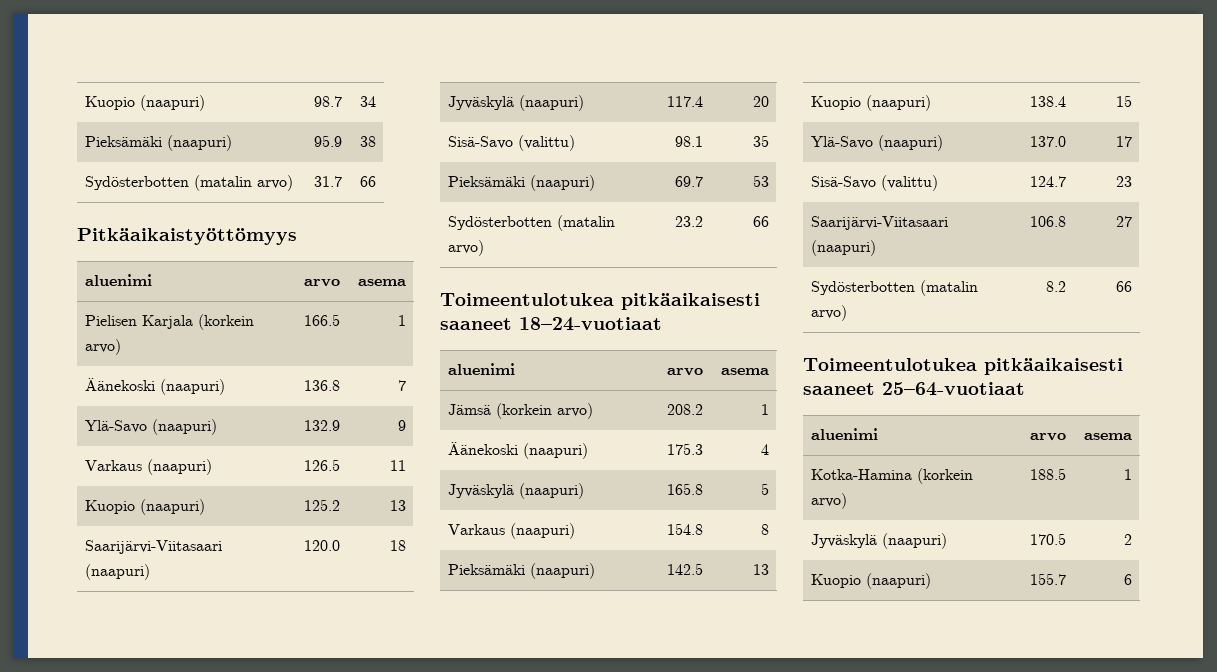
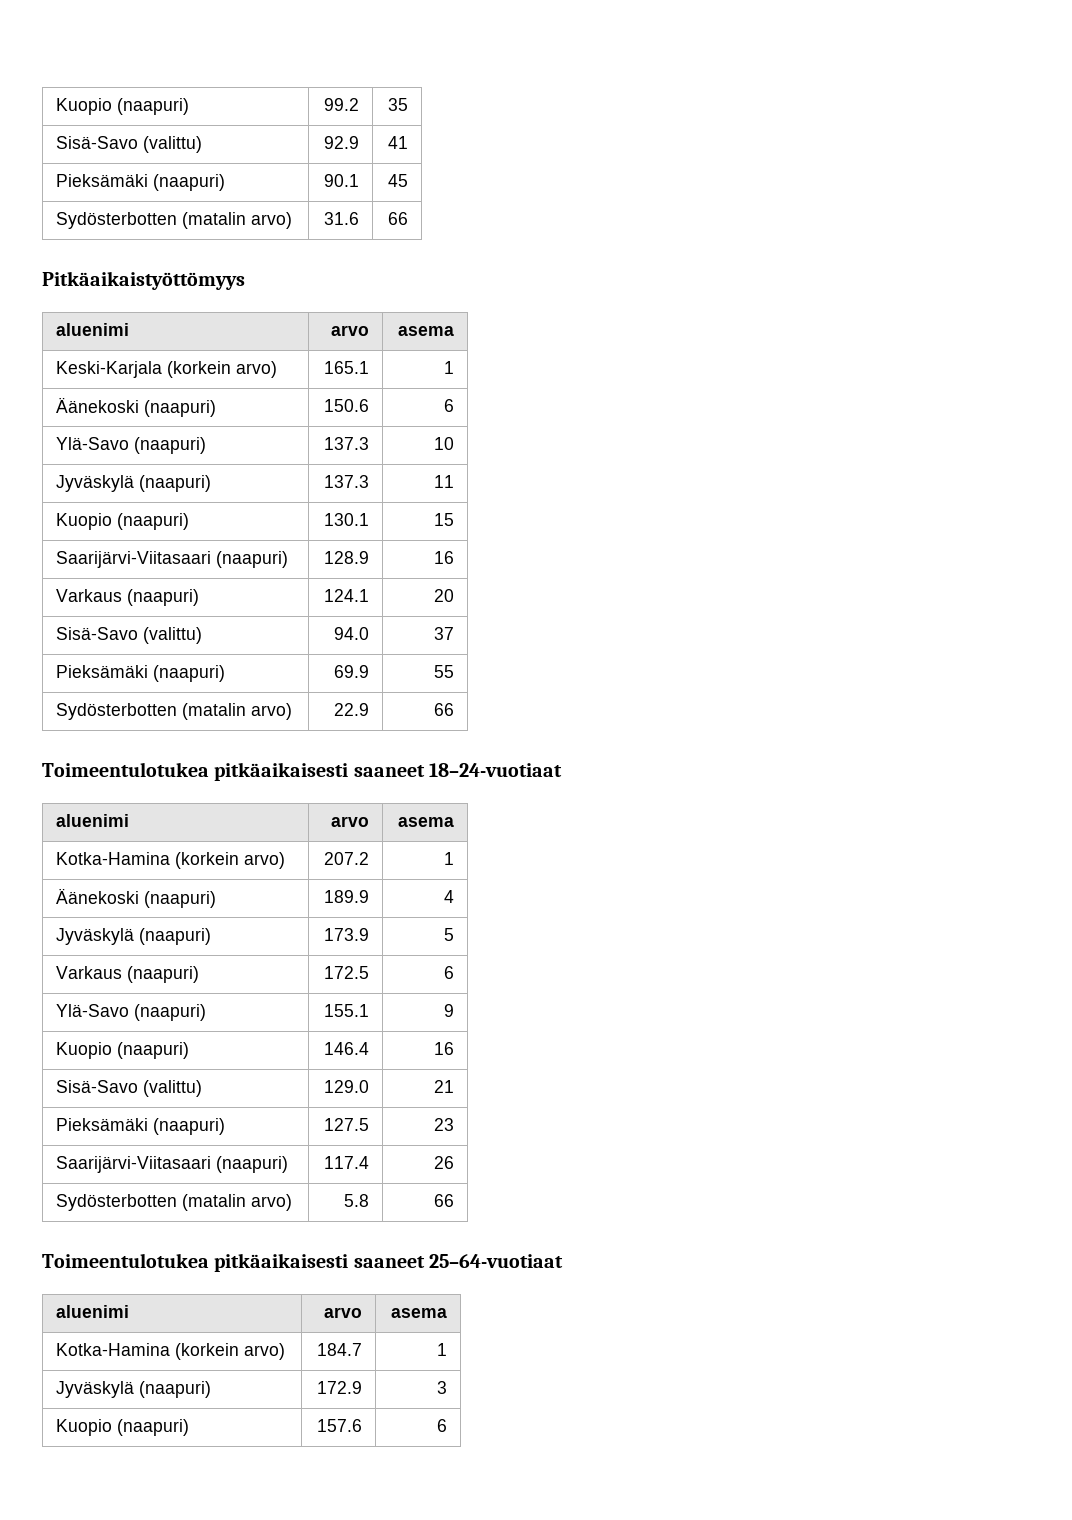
- Kuopio (naapuri) | 98.7 | 34
- Pieksämäki (naapuri) | 95.9 | 38
- Sydösterbotten (matalin arvo) | 31.7 | 66
+ Kuopio (naapuri) | 99.2 | 35
+ Sisä-Savo (valittu) | 92.9 | 41
+ Pieksämäki (naapuri) | 90.1 | 45
+ Sydösterbotten (matalin arvo) | 31.6 | 66
- Pielisen Karjala (korkein arvo) | 166.5 | 1
- Äänekoski (naapuri) | 136.8 | 7
- Ylä-Savo (naapuri) | 132.9 | 9
- Varkaus (naapuri) | 126.5 | 11
+ Keski-Karjala (korkein arvo) | 165.1 | 1
+ Äänekoski (naapuri) | 150.6 | 6
+ Ylä-Savo (naapuri) | 137.3 | 10
+ Jyväskylä (naapuri) | 137.3 | 11
- Kuopio (naapuri) | 125.2 | 13
- Saarijärvi-Viitasaari (naapuri) | 120.0 | 18
- Jyväskylä (naapuri) | 117.4 | 20
+ Kuopio (naapuri) | 130.1 | 15
+ Saarijärvi-Viitasaari (naapuri) | 128.9 | 16
+ Varkaus (naapuri) | 124.1 | 20
- Sisä-Savo (valittu) | 98.1 | 35
- Pieksämäki (naapuri) | 69.7 | 53
- Sydösterbotten (matalin arvo) | 23.2 | 66
+ Sisä-Savo (valittu) | 94.0 | 37
+ Pieksämäki (naapuri) | 69.9 | 55
+ Sydösterbotten (matalin arvo) | 22.9 | 66
- Jämsä (korkein arvo) | 208.2 | 1
- Äänekoski (naapuri) | 175.3 | 4
+ Kotka-Hamina (korkein arvo) | 207.2 | 1
+ Äänekoski (naapuri) | 189.9 | 4
- Jyväskylä (naapuri) | 165.8 | 5
+ Jyväskylä (naapuri) | 173.9 | 5
- Varkaus (naapuri) | 154.8 | 8
- Pieksämäki (naapuri) | 142.5 | 13
- Kuopio (naapuri) | 138.4 | 15
- Ylä-Savo (naapuri) | 137.0 | 17
- Sisä-Savo (valittu) | 124.7 | 23
+ Varkaus (naapuri) | 172.5 | 6
+ Ylä-Savo (naapuri) | 155.1 | 9
+ Kuopio (naapuri) | 146.4 | 16
+ Sisä-Savo (valittu) | 129.0 | 21
+ Pieksämäki (naapuri) | 127.5 | 23
- Saarijärvi-Viitasaari (naapuri) | 106.8 | 27
- Sydösterbotten (matalin arvo) | 8.2 | 66
+ Saarijärvi-Viitasaari (naapuri) | 117.4 | 26
+ Sydösterbotten (matalin arvo) | 5.8 | 66
- Kotka-Hamina (korkein arvo) | 188.5 | 1
+ Kotka-Hamina (korkein arvo) | 184.7 | 1
- Jyväskylä (naapuri) | 170.5 | 2
- Kuopio (naapuri) | 155.7 | 6
+ Jyväskylä (naapuri) | 172.9 | 3
+ Kuopio (naapuri) | 157.6 | 6

